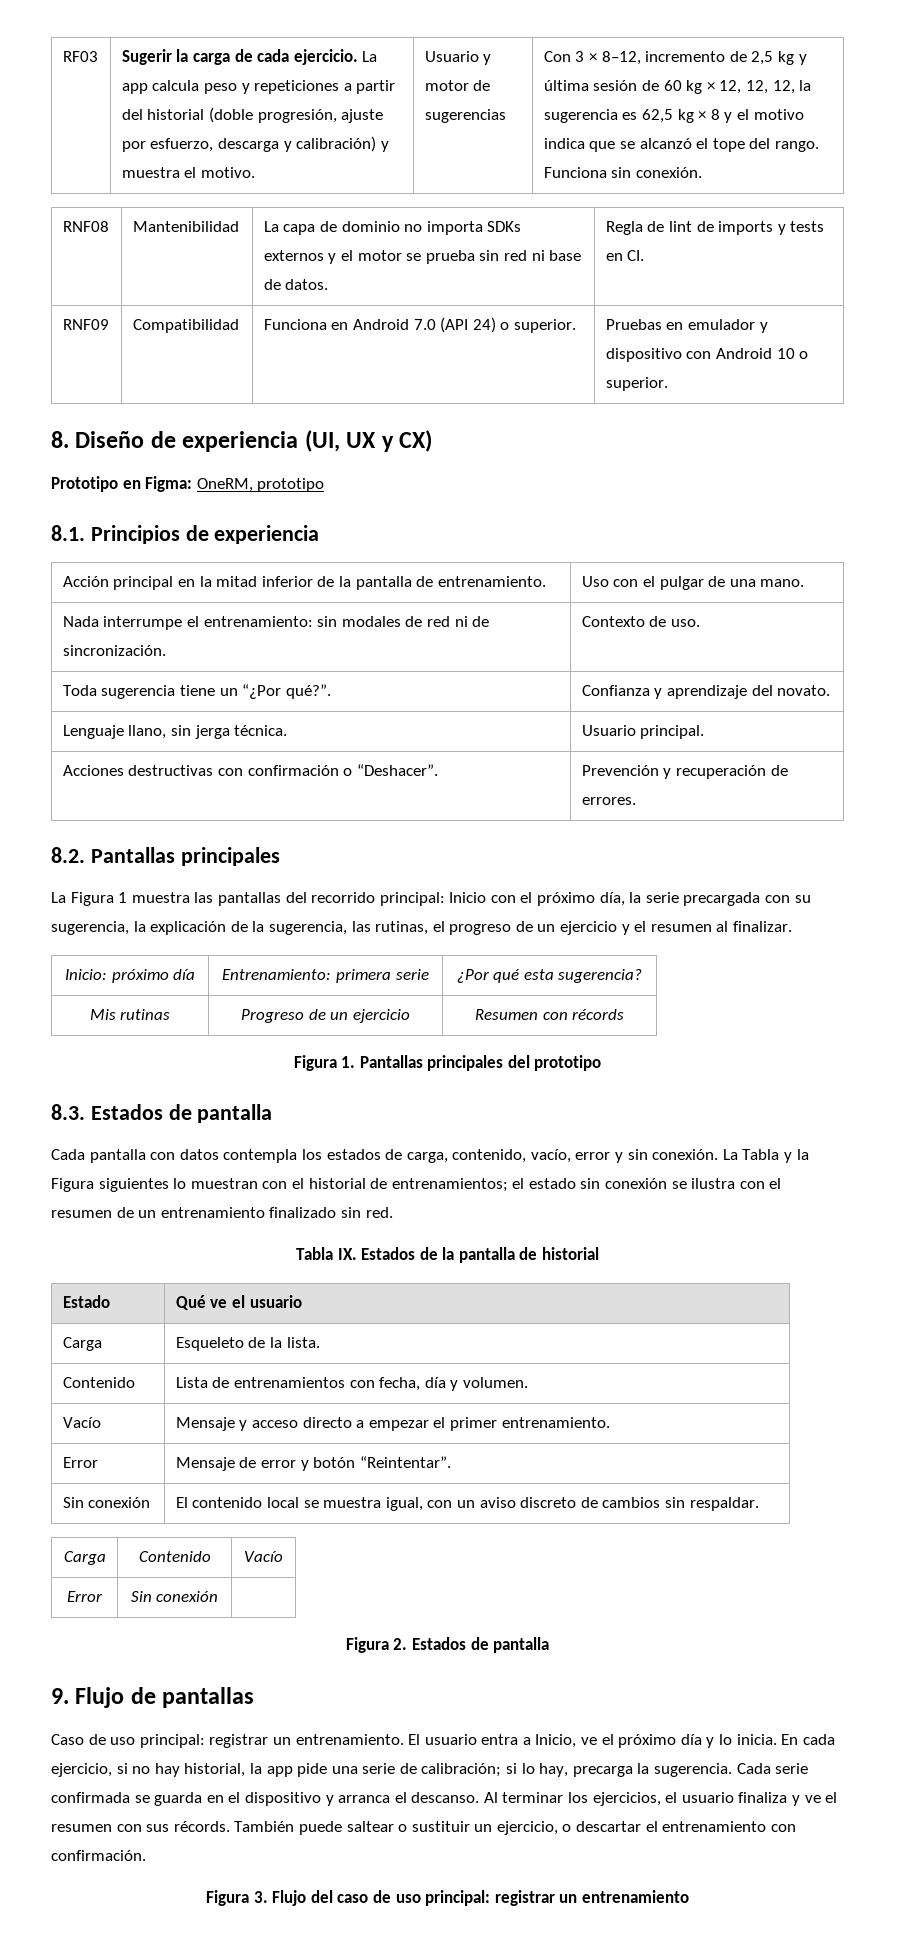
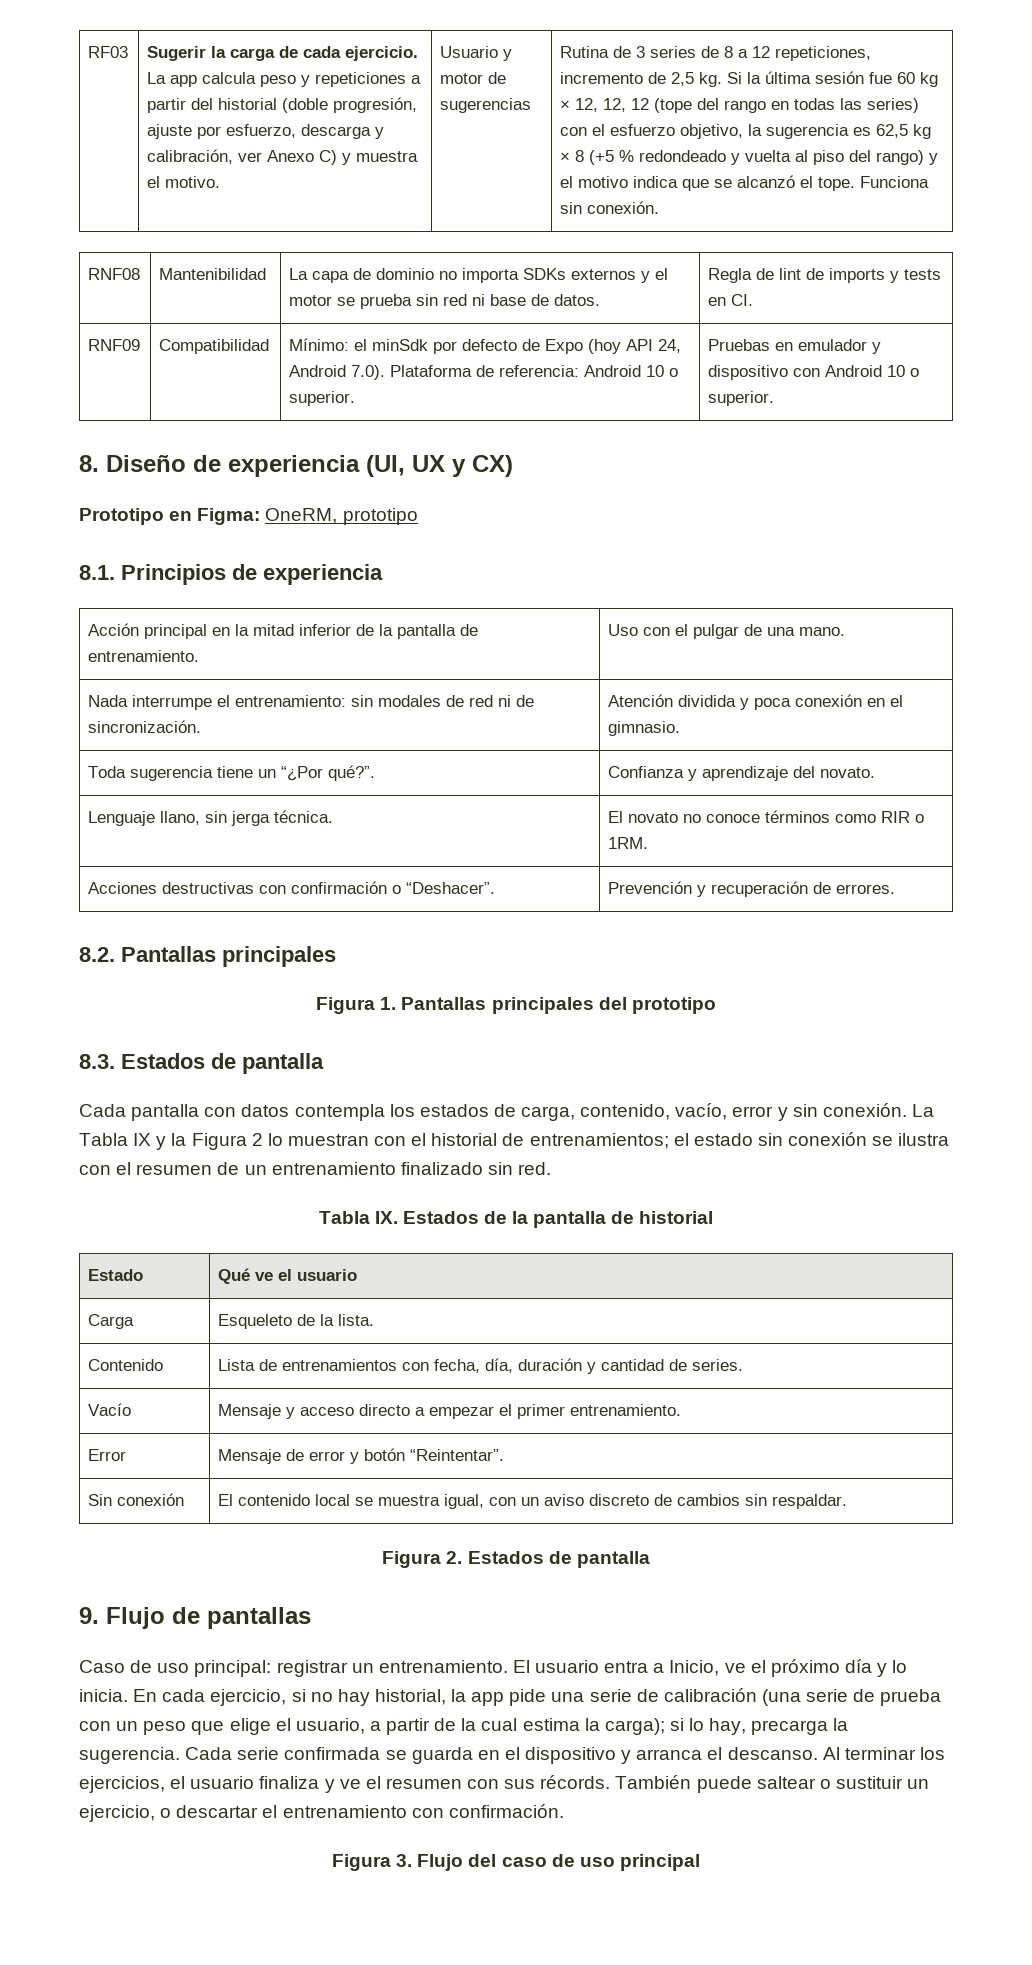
- La app calcula peso y repeticiones a partir del historial (doble progresión, ajuste por esfuerzo, descarga y calibración) y muestra el motivo.
+ La app calcula peso y repeticiones a partir del historial (doble progresión, ajuste por esfuerzo, descarga y calibración, ver Anexo C) y muestra el motivo.
- Con 3 × 8–12, incremento de 2,5 kg y última sesión de 60 kg × 12, 12, 12, la sugerencia es 62,5 kg × 8 y el motivo indica que se alcanzó el tope del rango.
+ Rutina de 3 series de 8 a 12 repeticiones, incremento de 2,5 kg. Si la última sesión fue 60 kg × 12, 12, 12 (tope del rango en todas las series) con el esfuerzo objetivo, la sugerencia es 62,5 kg × 8 (+5 % redondeado y vuelta al piso del rango) y el motivo indica que se alcanzó el tope.
- RNF09 | Compatibilidad | Funciona en Android 7.0 (API 24) o superior. | Pruebas en emulador y dispositivo con Android 10 o superior.
+ RNF09 | Compatibilidad | Mínimo: el minSdk por defecto de Expo (hoy API 24, Android 7.0). Plataforma de referencia: Android 10 o superior. | Pruebas en emulador y dispositivo con Android 10 o superior.
- Nada interrumpe el entrenamiento: sin modales de red ni de sincronización. | Contexto de uso.
+ Nada interrumpe el entrenamiento: sin modales de red ni de sincronización. | Atención dividida y poca conexión en el gimnasio.
- Lenguaje llano, sin jerga técnica. | Usuario principal.
+ Lenguaje llano, sin jerga técnica. | El novato no conoce términos como RIR o 1RM.
- La Figura 1 muestra las pantallas del recorrido principal: Inicio con el próximo día, la serie precargada con su sugerencia, la explicación de la sugerencia, las rutinas, el progreso de un ejercicio y el resumen al finalizar.
- Inicio: próximo día | Entrenamiento: primera serie | ¿Por qué esta sugerencia?
- Mis rutinas | Progreso de un ejercicio | Resumen con récords
- La Tabla y la Figura siguientes lo muestran con el historial de entrenamientos; el estado sin conexión se ilustra con el resumen de un entrenamiento finalizado sin red.
+ La Tabla IX y la Figura 2 lo muestran con el historial de entrenamientos; el estado sin conexión se ilustra con el resumen de un entrenamiento finalizado sin red.
- Contenido | Lista de entrenamientos con fecha, día y volumen.
+ Contenido | Lista de entrenamientos con fecha, día, duración y cantidad de series.
- Carga | Contenido | Vacío
- Error | Sin conexión |
- En cada ejercicio, si no hay historial, la app pide una serie de calibración; si lo hay, precarga la sugerencia.
+ En cada ejercicio, si no hay historial, la app pide una serie de calibración (una serie de prueba con un peso que elige el usuario, a partir de la cual estima la carga); si lo hay, precarga la sugerencia.
- Figura 3. Flujo del caso de uso principal: registrar un entrenamiento
+ Figura 3. Flujo del caso de uso principal

